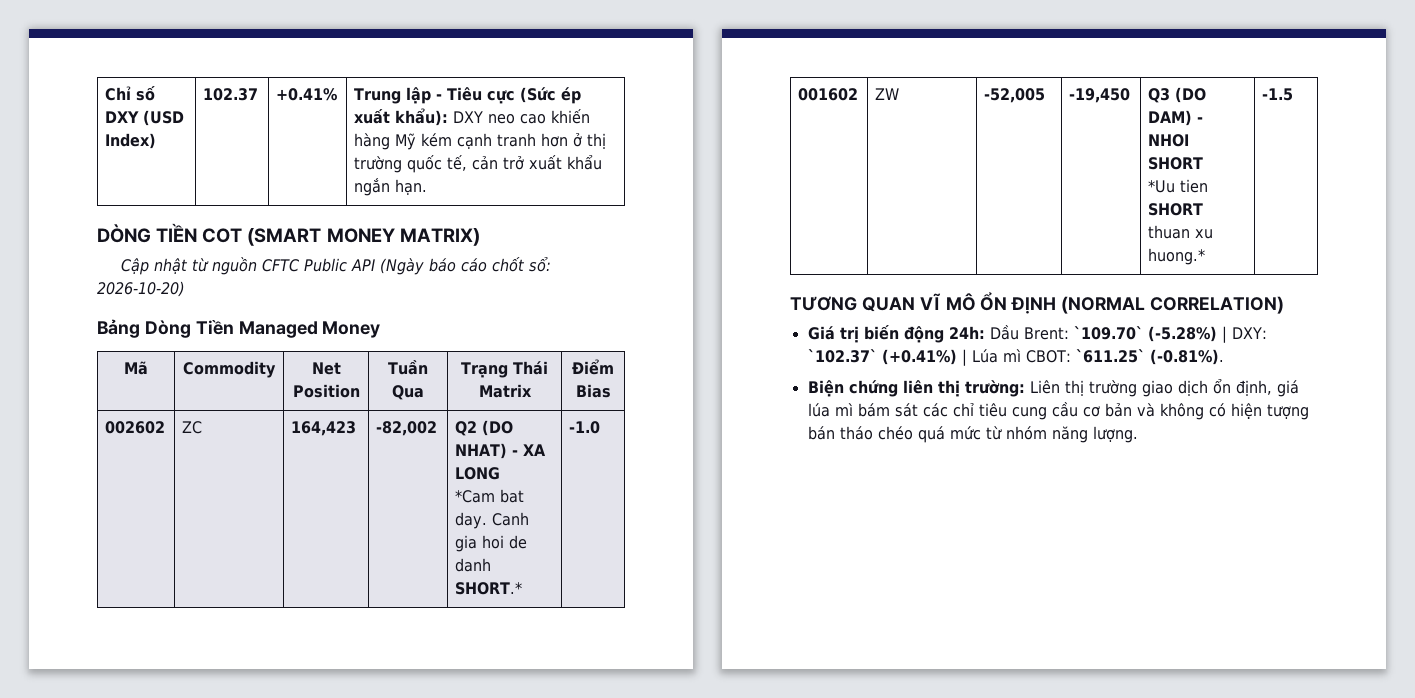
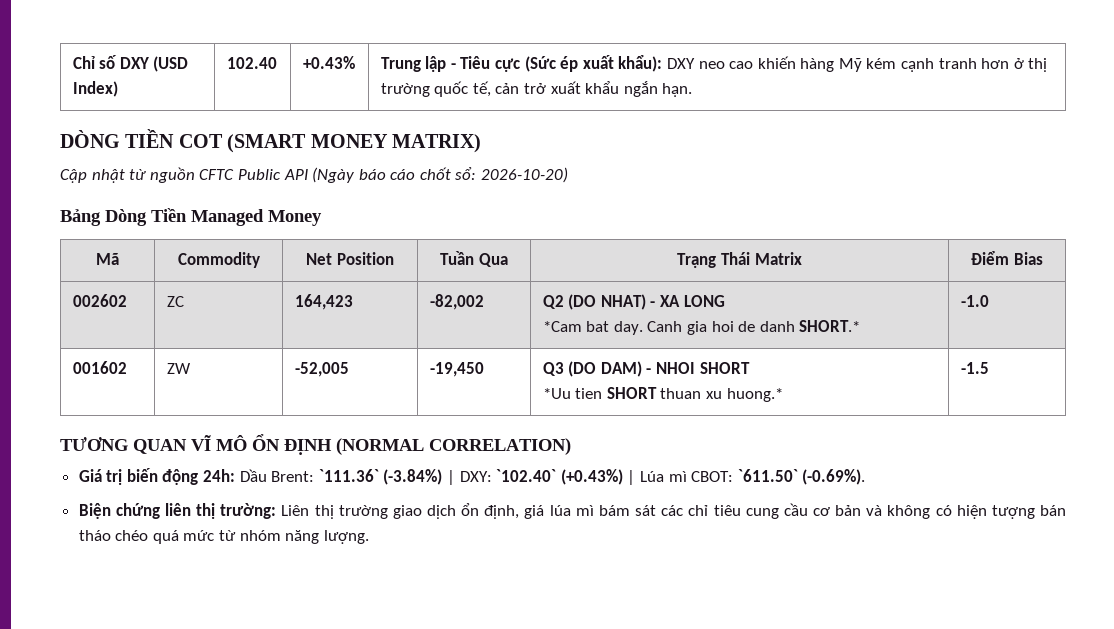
- Chỉ số DXY (USD Index) | 102.37 | +0.41% | Trung lập - Tiêu cực (Sức ép xuất khẩu): DXY neo cao khiến hàng Mỹ kém cạnh tranh hơn ở thị trường quốc tế, cản trở xuất khẩu ngắn hạn.
+ Chỉ số DXY (USD Index) | 102.40 | +0.43% | Trung lập - Tiêu cực (Sức ép xuất khẩu): DXY neo cao khiến hàng Mỹ kém cạnh tranh hơn ở thị trường quốc tế, cản trở xuất khẩu ngắn hạn.
- Giá trị biến động 24h: Dầu Brent: `109.70` (-5.28%) | DXY: `102.37` (+0.41%) | Lúa mì CBOT: `611.25` (-0.81%).
+ Giá trị biến động 24h: Dầu Brent: `111.36` (-3.84%) | DXY: `102.40` (+0.43%) | Lúa mì CBOT: `611.50` (-0.69%).

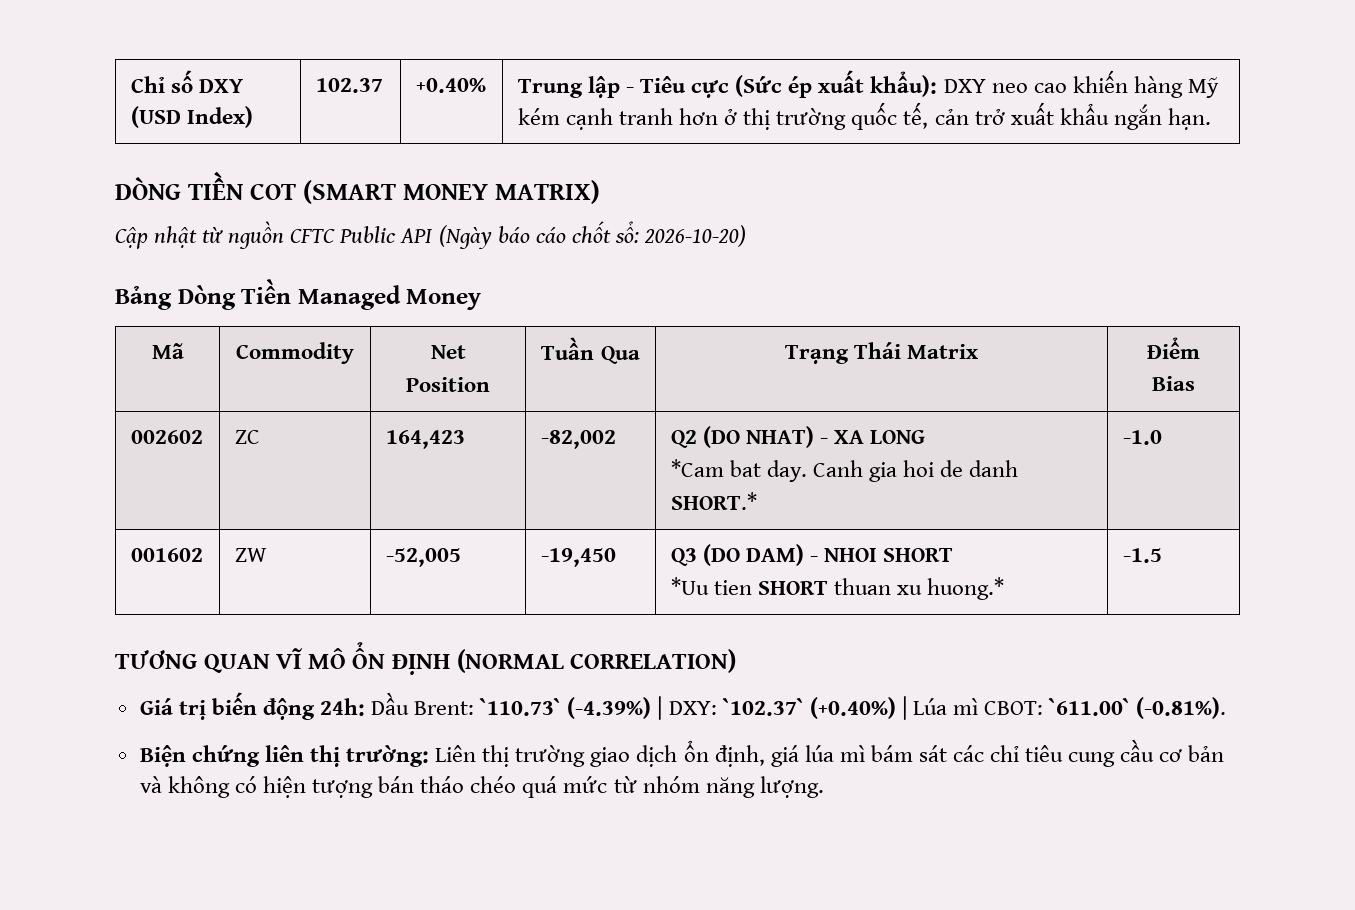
- Chỉ số DXY (USD Index) | 102.40 | +0.43% | Trung lập - Tiêu cực (Sức ép xuất khẩu): DXY neo cao khiến hàng Mỹ kém cạnh tranh hơn ở thị trường quốc tế, cản trở xuất khẩu ngắn hạn.
+ Chỉ số DXY (USD Index) | 102.37 | +0.40% | Trung lập - Tiêu cực (Sức ép xuất khẩu): DXY neo cao khiến hàng Mỹ kém cạnh tranh hơn ở thị trường quốc tế, cản trở xuất khẩu ngắn hạn.
- Giá trị biến động 24h: Dầu Brent: `111.36` (-3.84%) | DXY: `102.40` (+0.43%) | Lúa mì CBOT: `611.50` (-0.69%).
+ Giá trị biến động 24h: Dầu Brent: `110.73` (-4.39%) | DXY: `102.37` (+0.40%) | Lúa mì CBOT: `611.00` (-0.81%).

